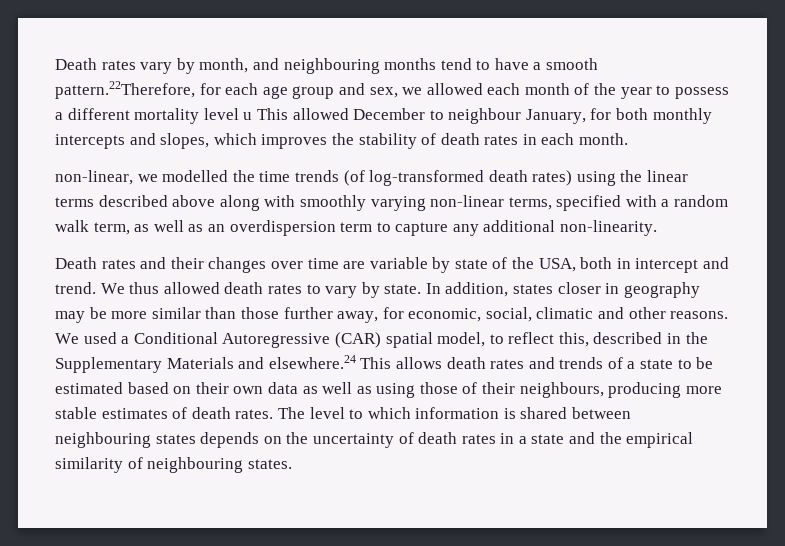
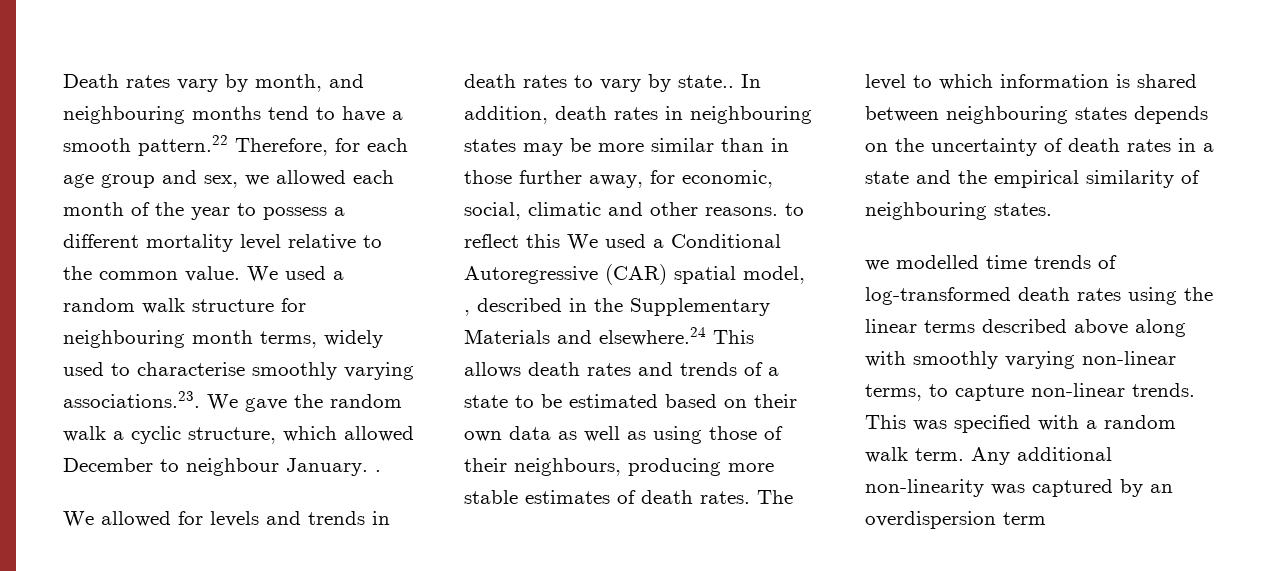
- Death rates vary by month, and neighbouring months tend to have a smooth pattern.22Therefore, for each age group and sex, we allowed each month of the year to possess a different mortality level u This allowed December to neighbour January, for both monthly intercepts and slopes, which improves the stability of death rates in each month.
- non-linear, we modelled the time trends (of log-transformed death rates) using the linear terms described above along with smoothly varying non-linear terms, specified with a random walk term, as well as an overdispersion term to capture any additional non-linearity.
- Death rates and their changes over time are variable by state of the USA, both in intercept and trend. We thus allowed death rates to vary by state.
+ Death rates vary by month, and neighbouring months tend to have a smooth pattern.22 Therefore, for each age group and sex, we allowed each month of the year to possess a different mortality level relative to the common value. We used a random walk structure for neighbouring month terms, widely used to characterise smoothly varying associations.23. We gave the random walk a cyclic structure, which allowed December to neighbour January. .
+ We allowed for levels and trends in death rates to vary by state..
- In addition, states closer in geography may be more similar than those further away, for economic, social, climatic and other reasons. We used a Conditional Autoregressive (CAR) spatial model, to reflect this, described in the Supplementary Materials and elsewhere.24 This allows death rates and trends of a state to be estimated based on their own data as well as using those of their neighbours, producing more stable estimates of death rates.
+ In addition, death rates in neighbouring states may be more similar than in those further away, for economic, social, climatic and other reasons. to reflect this We used a Conditional Autoregressive (CAR) spatial model, , described in the Supplementary Materials and elsewhere.24 This allows death rates and trends of a state to be estimated based on their own data as well as using those of their neighbours, producing more stable estimates of death rates.
+ we modelled time trends of log-transformed death rates using the linear terms described above along with smoothly varying non-linear terms, to capture non-linear trends. This was specified with a random walk term. Any additional non-linearity was captured by an overdispersion term

